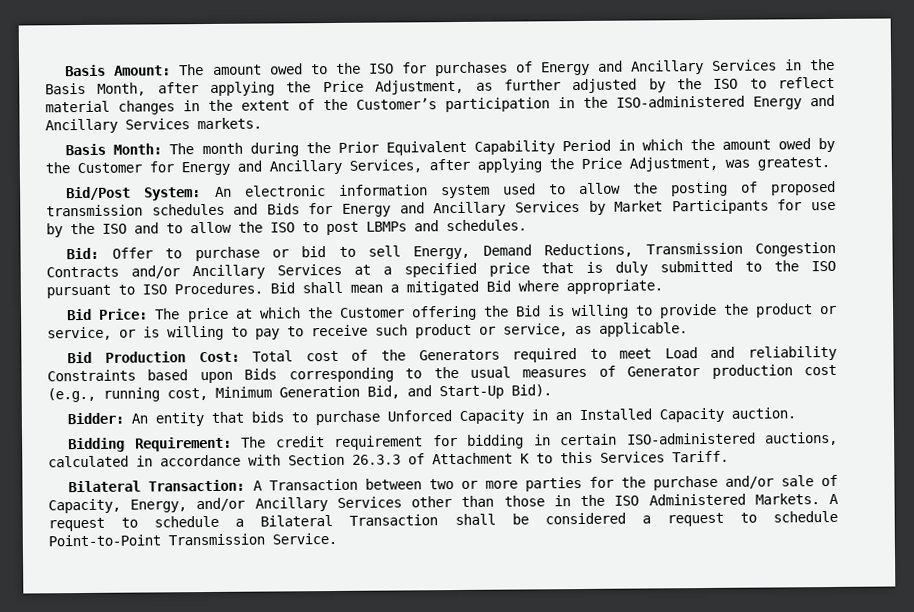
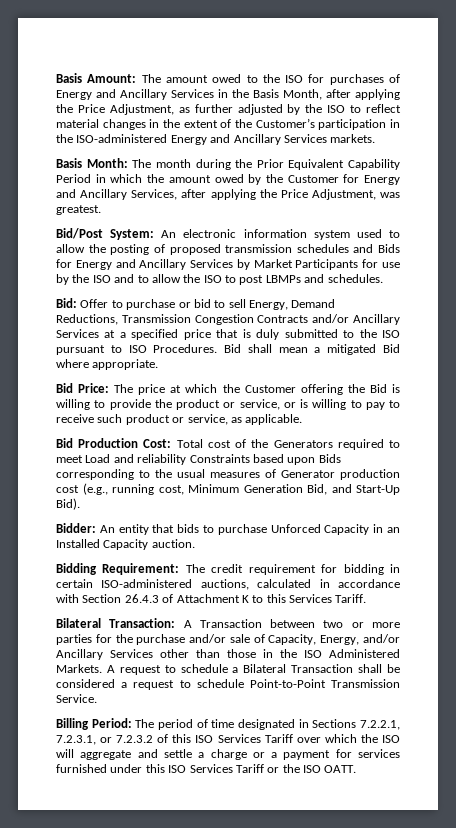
- Bidding Requirement: The credit requirement for bidding in certain ISO-administered auctions, calculated in accordance with Section 26.3.3 of Attachment K to this Services Tariff.
+ Bidding Requirement: The credit requirement for bidding in certain ISO-administered auctions, calculated in accordance with Section 26.4.3 of Attachment K to this Services Tariff.
+ Billing Period: The period of time designated in Sections 7.2.2.1, 7.2.3.1, or 7.2.3.2 of this ISO Services Tariff over which the ISO will aggregate and settle a charge or a payment for services furnished under this ISO Services Tariff or the ISO OATT.

